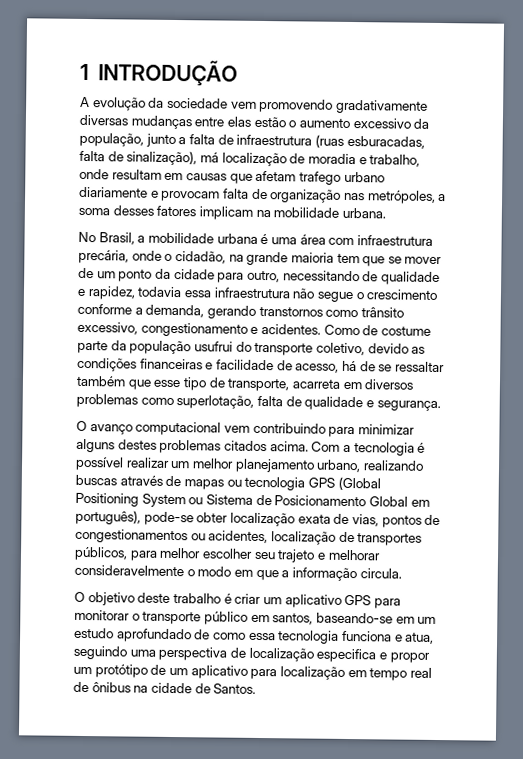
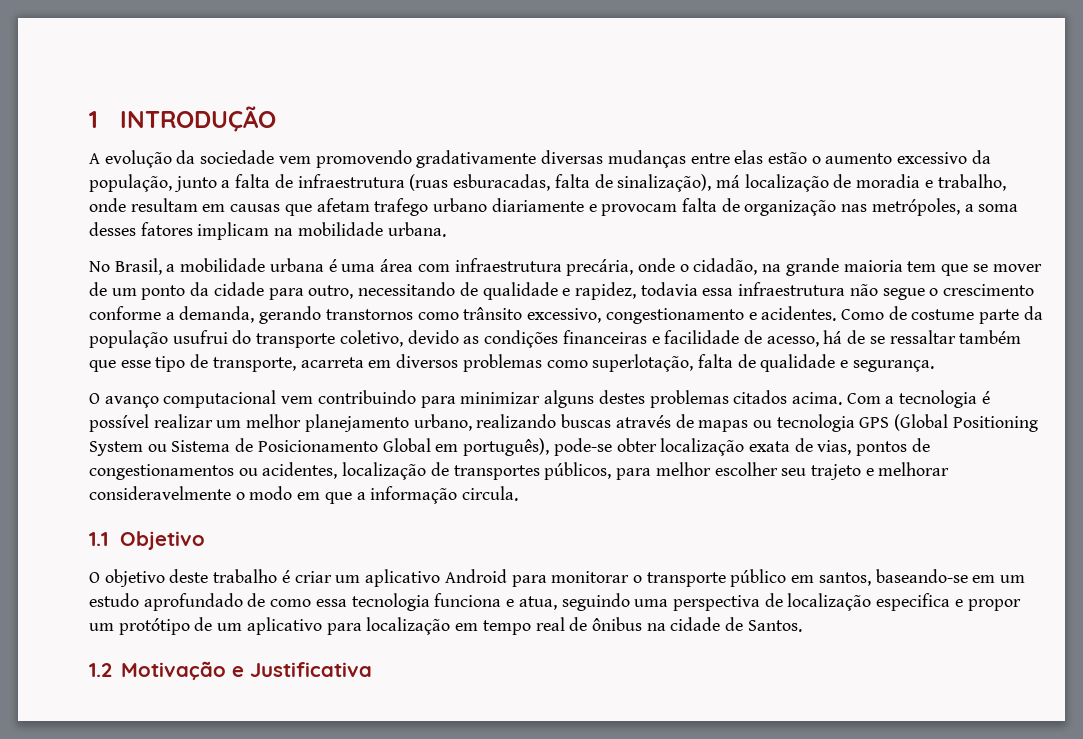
+ 1.1 Objetivo
- O objetivo deste trabalho é criar um aplicativo GPS para monitorar o transporte público em santos, baseando-se em um estudo aprofundado de como essa tecnologia funciona e atua, seguindo uma perspectiva de localização especifica e propor um protótipo de um aplicativo para localização em tempo real de ônibus na cidade de Santos.
+ O objetivo deste trabalho é criar um aplicativo Android para monitorar o transporte público em santos, baseando-se em um estudo aprofundado de como essa tecnologia funciona e atua, seguindo uma perspectiva de localização especifica e propor um protótipo de um aplicativo para localização em tempo real de ônibus na cidade de Santos.
+ 1.2 Motivação e Justificativa

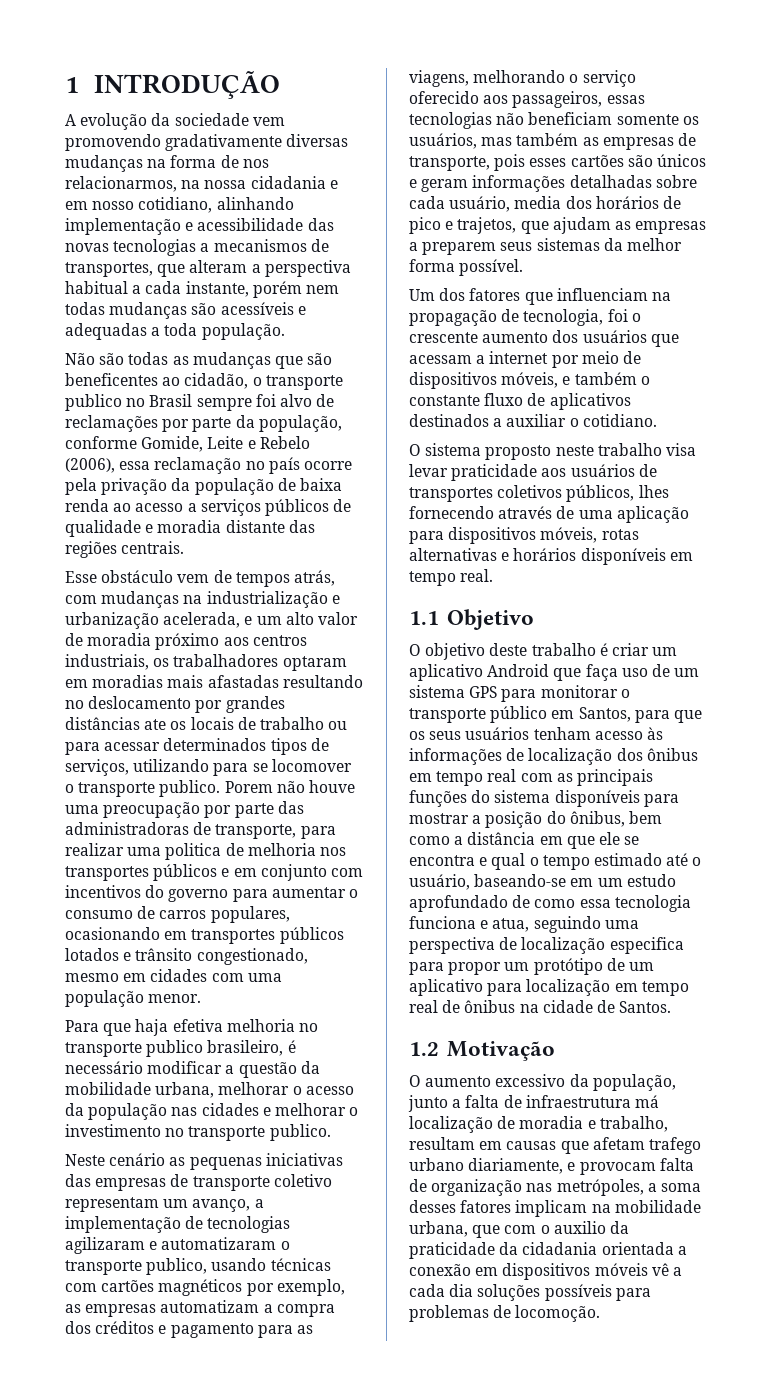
- A evolução da sociedade vem promovendo gradativamente diversas mudanças entre elas estão o aumento excessivo da população, junto a falta de infraestrutura (ruas esburacadas, falta de sinalização), má localização de moradia e trabalho, onde resultam em causas que afetam trafego urbano diariamente e provocam falta de organização nas metrópoles, a soma desses fatores implicam na mobilidade urbana.
- No Brasil, a mobilidade urbana é uma área com infraestrutura precária, onde o cidadão, na grande maioria tem que se mover de um ponto da cidade para outro, necessitando de qualidade e rapidez, todavia essa infraestrutura não segue o crescimento conforme a demanda, gerando transtornos como trânsito excessivo, congestionamento e acidentes. Como de costume parte da população usufrui do transporte coletivo, devido as condições financeiras e facilidade de acesso, há de se ressaltar também que esse tipo de transporte, acarreta em diversos problemas como superlotação, falta de qualidade e segurança.
- O avanço computacional vem contribuindo para minimizar alguns destes problemas citados acima. Com a tecnologia é possível realizar um melhor planejamento urbano, realizando buscas através de mapas ou tecnologia GPS (Global Positioning System ou Sistema de Posicionamento Global em português), pode-se obter localização exata de vias, pontos de congestionamentos ou acidentes, localização de transportes públicos, para melhor escolher seu trajeto e melhorar consideravelmente o modo em que a informação circula.
+ A evolução da sociedade vem promovendo gradativamente diversas mudanças na forma de nos relacionarmos, na nossa cidadania e em nosso cotidiano, alinhando implementação e acessibilidade das novas tecnologias a mecanismos de transportes, que alteram a perspectiva habitual a cada instante, porém nem todas mudanças são acessíveis e adequadas a toda população.
+ Não são todas as mudanças que são beneficentes ao cidadão, o transporte publico no Brasil sempre foi alvo de reclamações por parte da população, conforme Gomide, Leite e Rebelo (2006), essa reclamação no país ocorre pela privação da população de baixa renda ao acesso a serviços públicos de qualidade e moradia distante das regiões centrais.
+ Esse obstáculo vem de tempos atrás, com mudanças na industrialização e urbanização acelerada, e um alto valor de moradia próximo aos centros industriais, os trabalhadores optaram em moradias mais afastadas resultando no deslocamento por grandes distâncias ate os locais de trabalho ou para acessar determinados tipos de serviços, utilizando para se locomover o transporte publico. Porem não houve uma preocupação por parte das administradoras de transporte, para realizar uma politica de melhoria nos transportes públicos e em conjunto com incentivos do governo para aumentar o consumo de carros populares, ocasionando em transportes públicos lotados e trânsito congestionado, mesmo em cidades com uma população menor.
+ Para que haja efetiva melhoria no transporte publico brasileiro, é necessário modificar a questão da mobilidade urbana, melhorar o acesso da população nas cidades e melhorar o investimento no transporte publico.
+ Neste cenário as pequenas iniciativas das empresas de transporte coletivo representam um avanço, a implementação de tecnologias agilizaram e automatizaram o transporte publico, usando técnicas com cartões magnéticos por exemplo, as empresas automatizam a compra dos créditos e pagamento para as viagens, melhorando o serviço oferecido aos passageiros, essas tecnologias não beneficiam somente os usuários, mas também as empresas de transporte, pois esses cartões são únicos e geram informações detalhadas sobre cada usuário, media dos horários de pico e trajetos, que ajudam as empresas a preparem seus sistemas da melhor forma possível.
+ Um dos fatores que influenciam na propagação de tecnologia, foi o crescente aumento dos usuários que acessam a internet por meio de dispositivos móveis, e também o constante fluxo de aplicativos destinados a auxiliar o cotidiano.
+ O sistema proposto neste trabalho visa levar praticidade aos usuários de transportes coletivos públicos, lhes fornecendo através de uma aplicação para dispositivos móveis, rotas alternativas e horários disponíveis em tempo real.
- O objetivo deste trabalho é criar um aplicativo Android para monitorar o transporte público em santos, baseando-se em um estudo aprofundado de como essa tecnologia funciona e atua, seguindo uma perspectiva de localização especifica e propor um protótipo de um aplicativo para localização em tempo real de ônibus na cidade de Santos.
+ O objetivo deste trabalho é criar um aplicativo Android que faça uso de um sistema GPS para monitorar o transporte público em Santos, para que os seus usuários tenham acesso às informações de localização dos ônibus em tempo real com as principais funções do sistema disponíveis para mostrar a posição do ônibus, bem como a distância em que ele se encontra e qual o tempo estimado até o usuário, baseando-se em um estudo aprofundado de como essa tecnologia funciona e atua, seguindo uma perspectiva de localização especifica para propor um protótipo de um aplicativo para localização em tempo real de ônibus na cidade de Santos.
- 1.2 Motivação e Justificativa
+ 1.2 Motivação
+ O aumento excessivo da população, junto a falta de infraestrutura má localização de moradia e trabalho, resultam em causas que afetam trafego urbano diariamente, e provocam falta de organização nas metrópoles, a soma desses fatores implicam na mobilidade urbana, que com o auxilio da praticidade da cidadania orientada a conexão em dispositivos móveis vê a cada dia soluções possíveis para problemas de locomoção.

